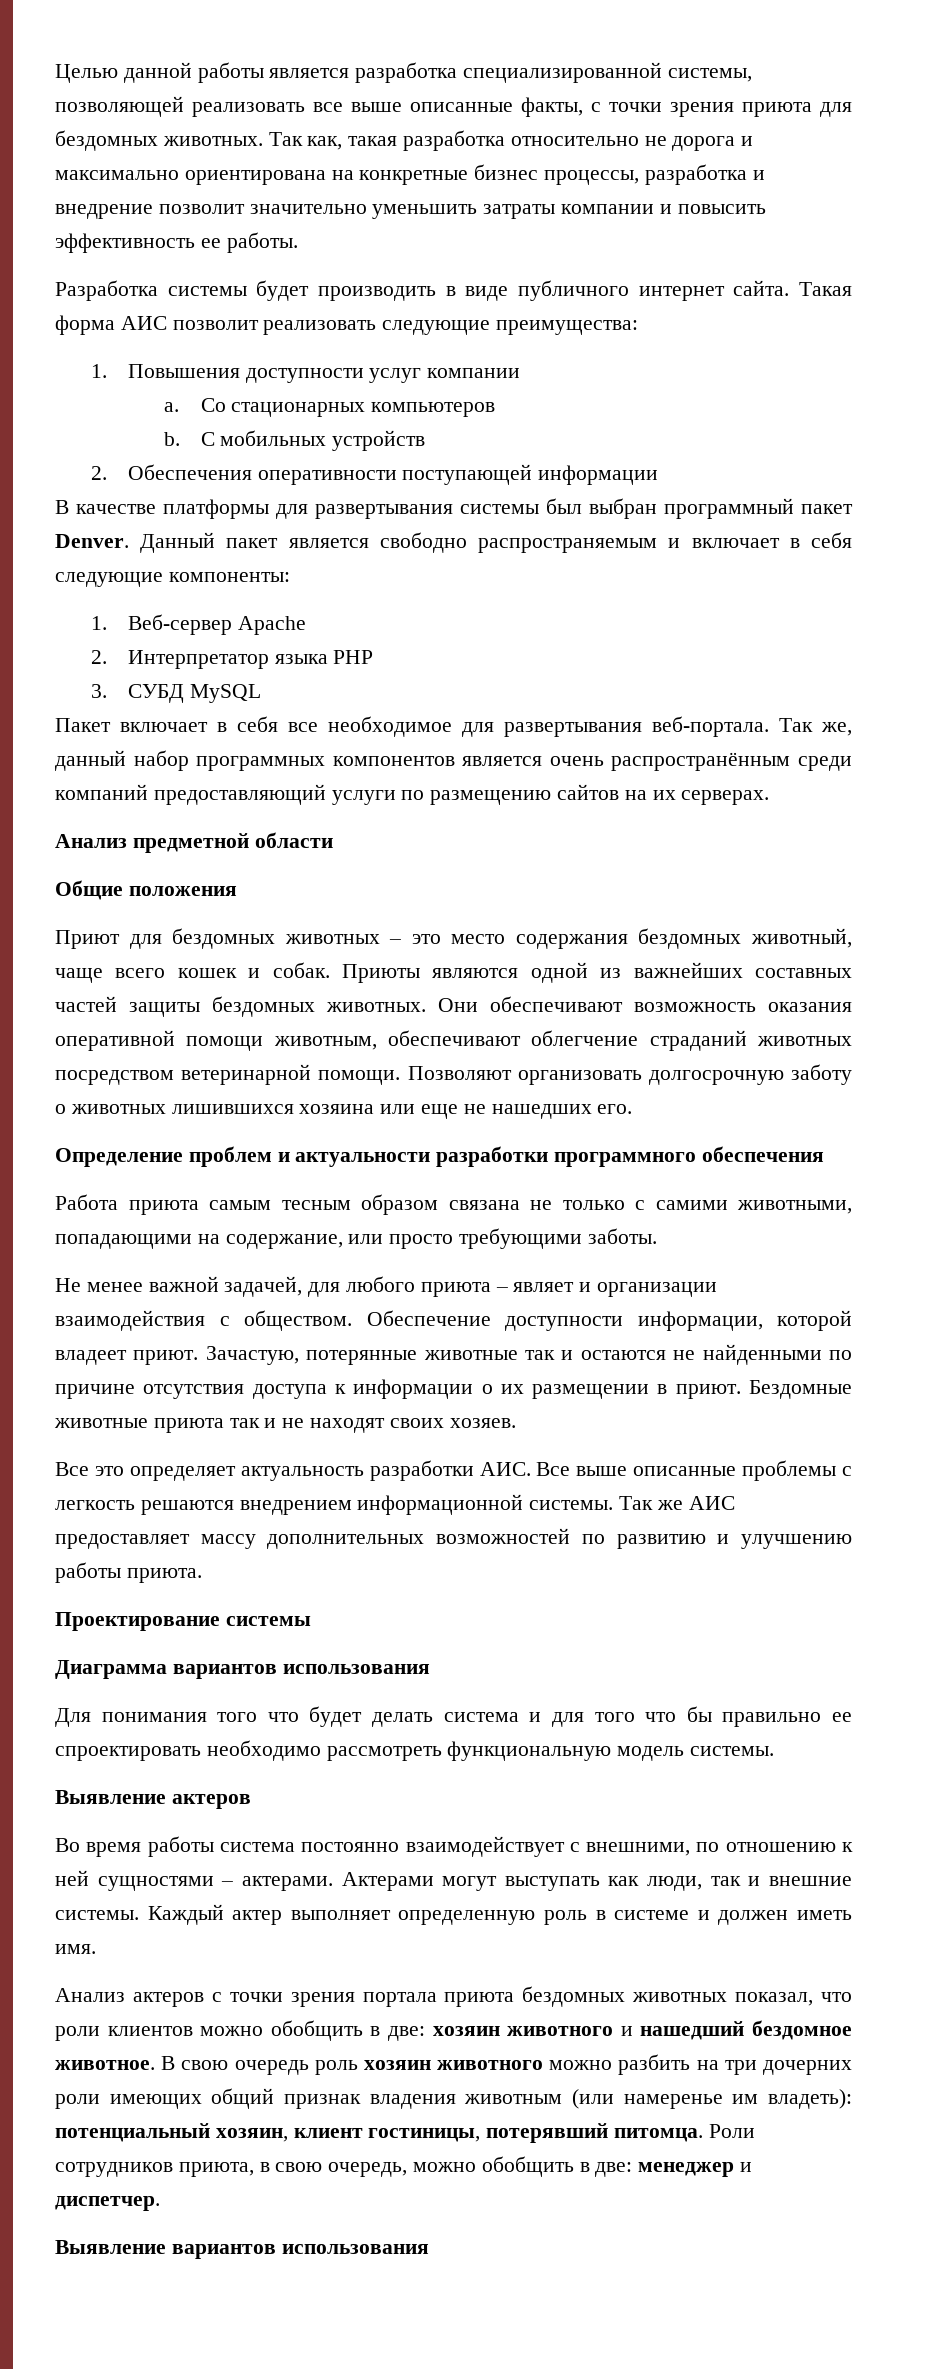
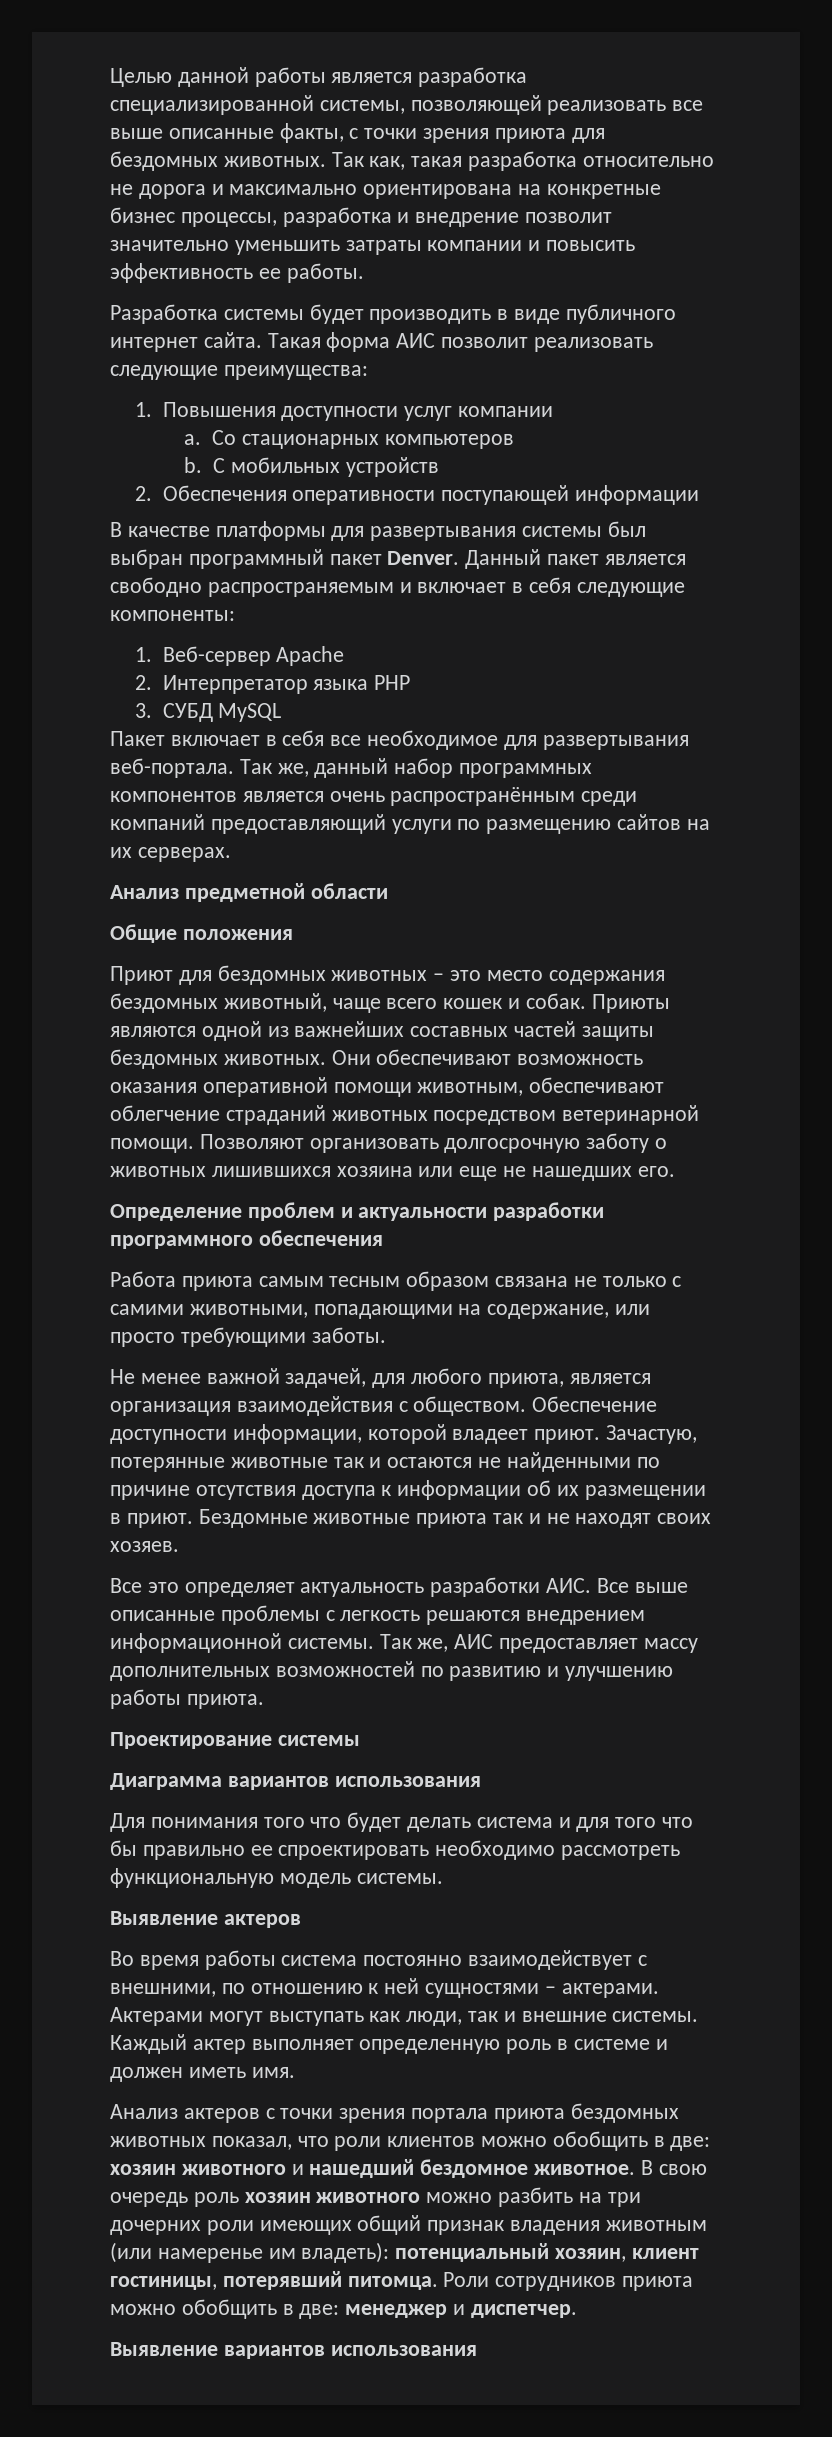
- Не менее важной задачей, для любого приюта – являет и организации взаимодействия с обществом.
+ Не менее важной задачей, для любого приюта, является организация взаимодействия с обществом.
- Зачастую, потерянные животные так и остаются не найденными по причине отсутствия доступа к информации о их размещении в приют.
+ Зачастую, потерянные животные так и остаются не найденными по причине отсутствия доступа к информации об их размещении в приют.
- Так же АИС предоставляет массу дополнительных возможностей по развитию и улучшению работы приюта.
+ Так же, АИС предоставляет массу дополнительных возможностей по развитию и улучшению работы приюта.
- Роли сотрудников приюта, в свою очередь, можно обобщить в две: менеджер и диспетчер.
+ Роли сотрудников приюта можно обобщить в две: менеджер и диспетчер.

